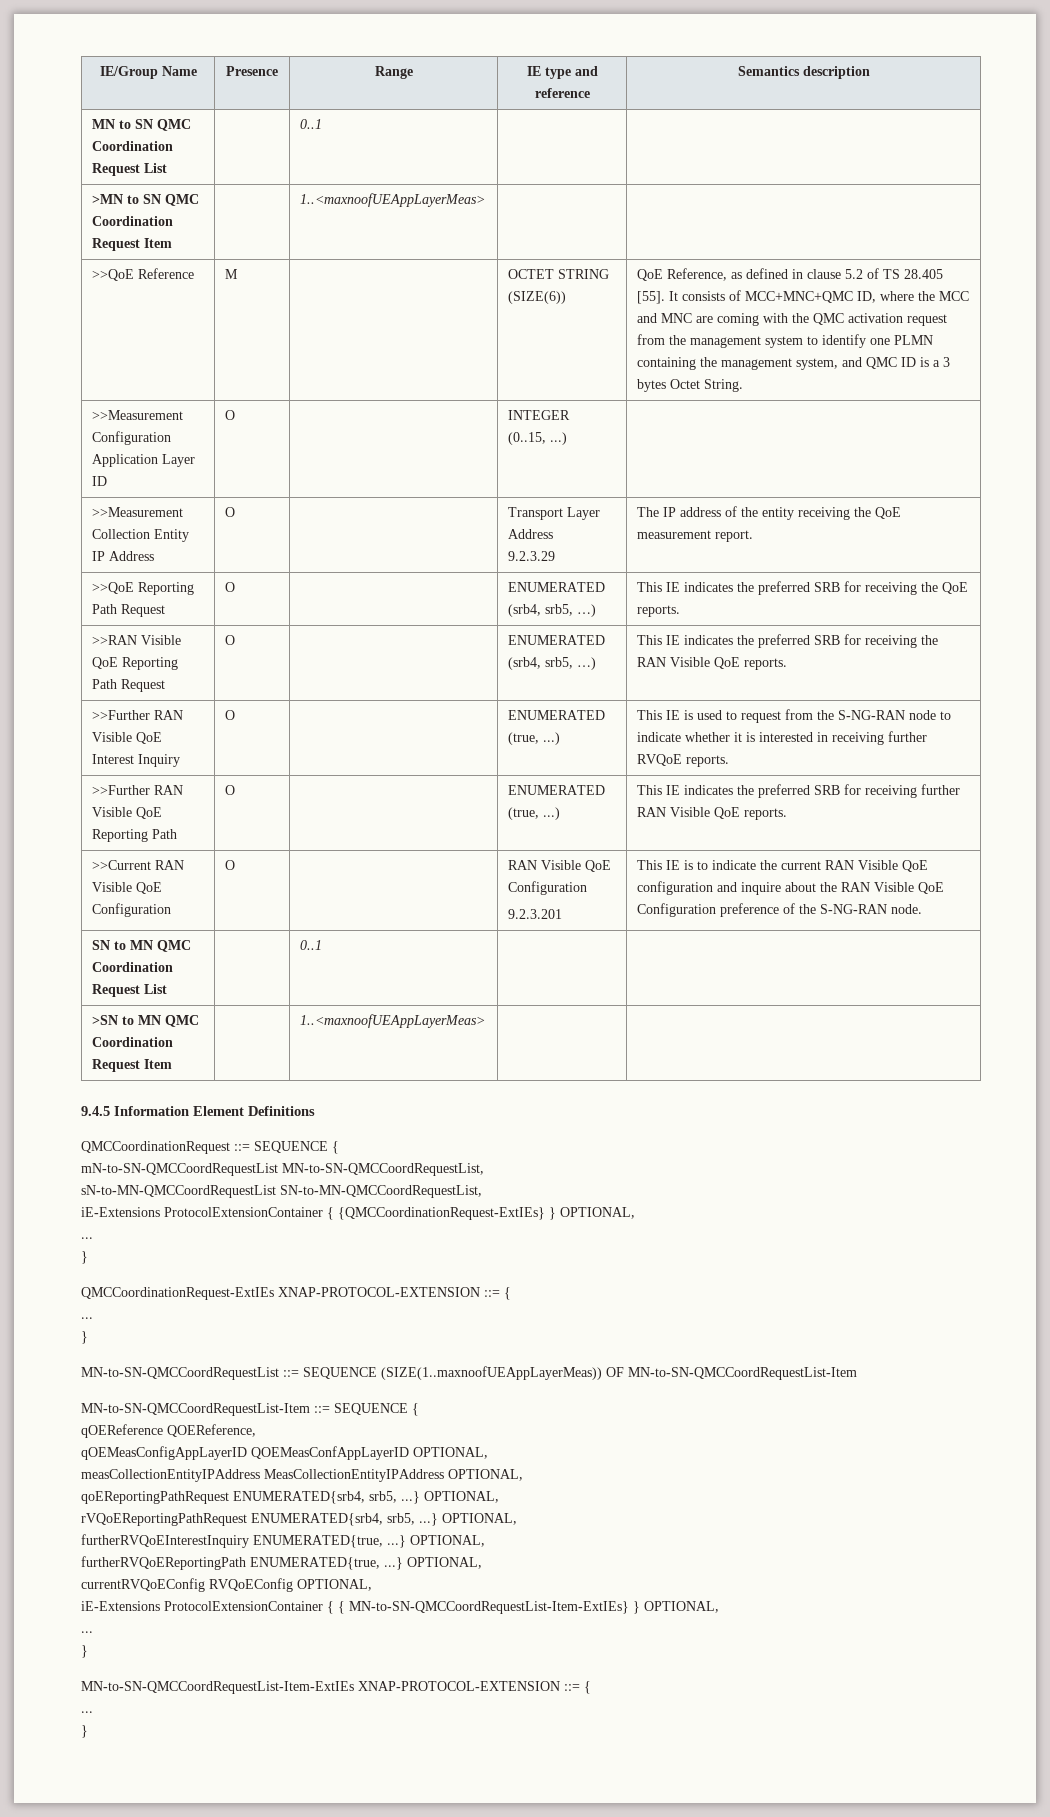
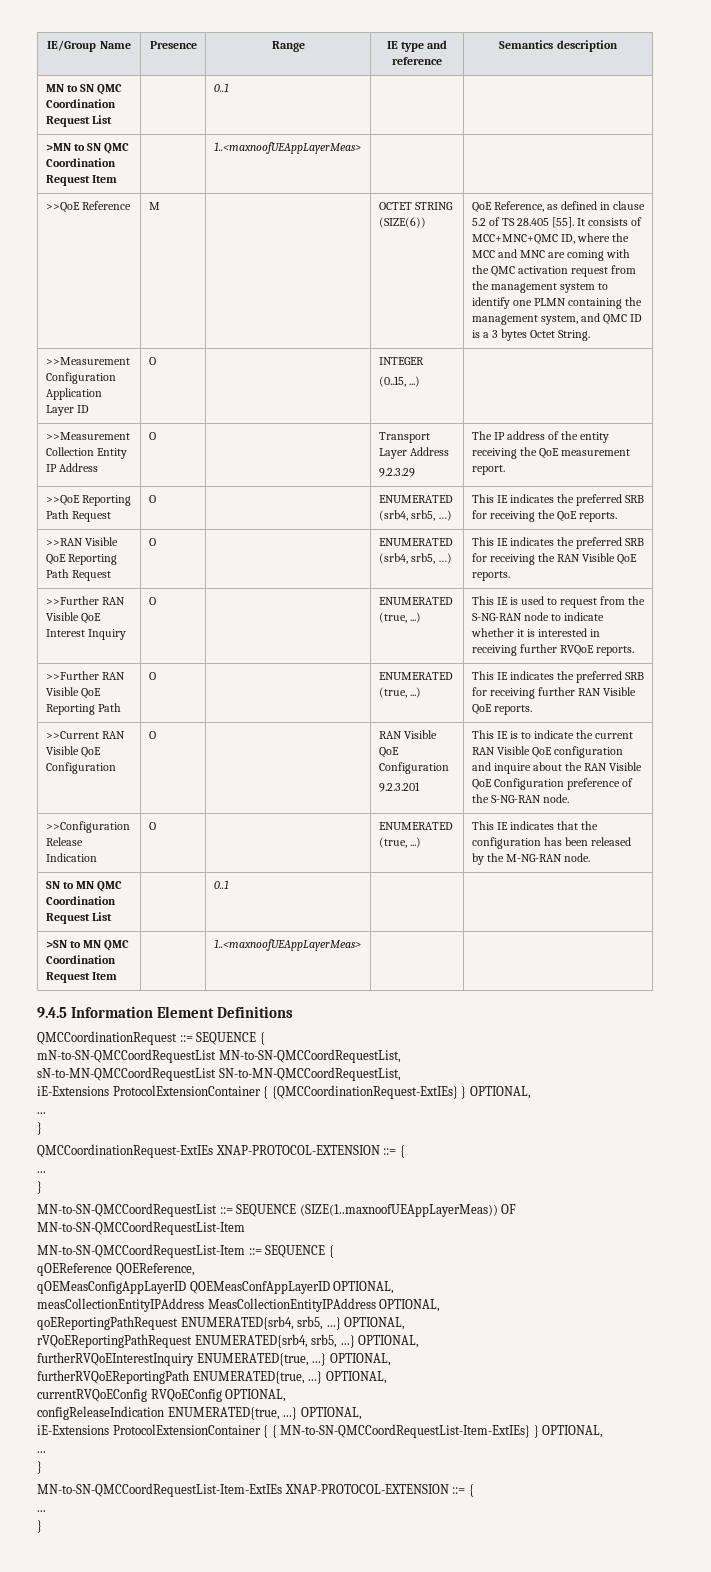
+ >>Configuration Release Indication | O | | ENUMERATED (true, ...) | This IE indicates that the configuration has been released by the M-NG-RAN node.
+ configReleaseIndication ENUMERATED{true, ...} OPTIONAL,

